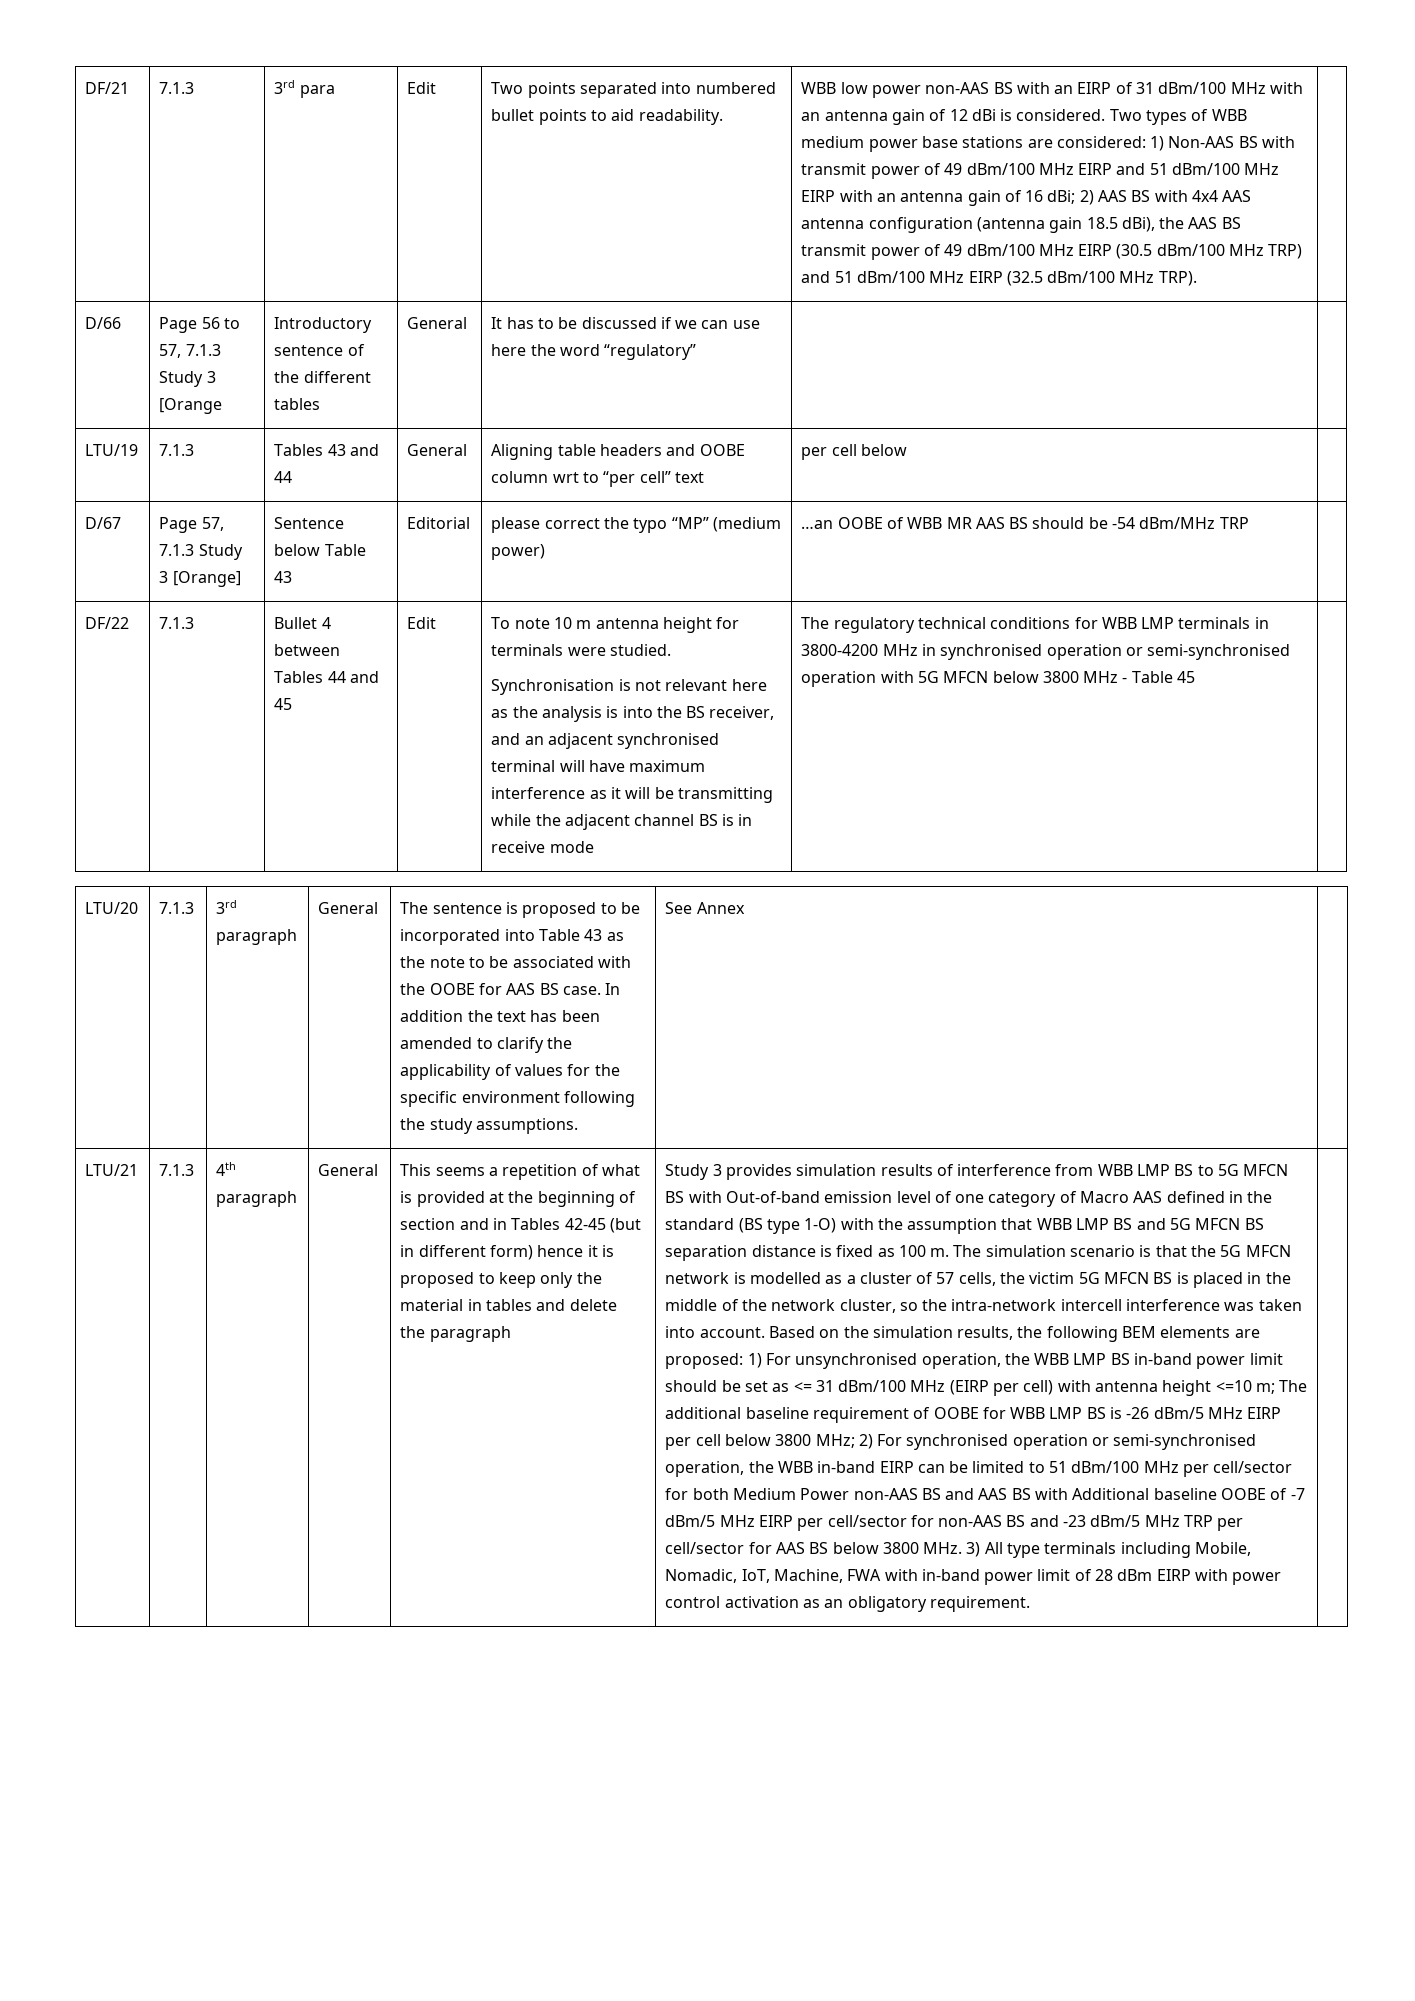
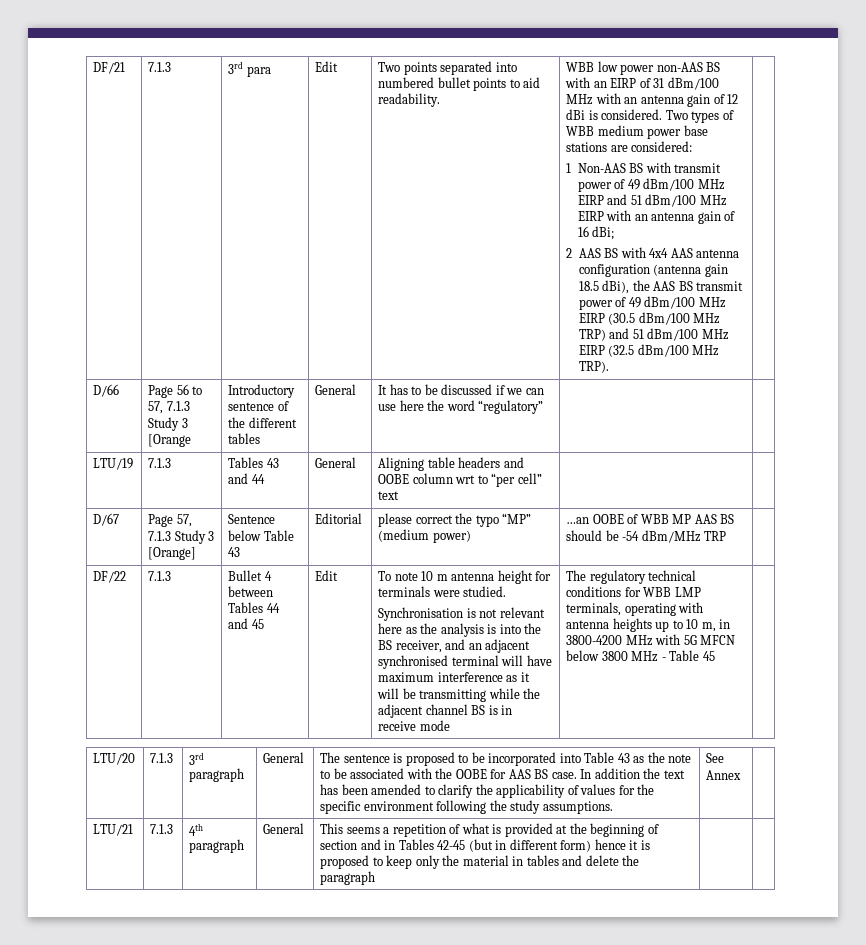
- Two types of WBB medium power base stations are considered: 1) Non-AAS BS with transmit power of 49 dBm/100 MHz EIRP and 51 dBm/100 MHz EIRP with an antenna gain of 16 dBi; 2) AAS BS with 4x4 AAS antenna configuration (antenna gain 18.5 dBi), the AAS BS transmit power of 49 dBm/100 MHz EIRP (30.5 dBm/100 MHz TRP) and 51 dBm/100 MHz EIRP (32.5 dBm/100 MHz TRP).
+ Two types of WBB medium power base stations are considered:
+ 1 Non-AAS BS with transmit power of 49 dBm/100 MHz EIRP and 51 dBm/100 MHz EIRP with an antenna gain of 16 dBi;
+ 2 AAS BS with 4x4 AAS antenna configuration (antenna gain 18.5 dBi), the AAS BS transmit power of 49 dBm/100 MHz EIRP (30.5 dBm/100 MHz TRP) and 51 dBm/100 MHz EIRP (32.5 dBm/100 MHz TRP).
- LTU/19 | 7.1.3 | Tables 43 and 44 | General | Aligning table headers and OOBE column wrt to “per cell” text | per cell below |
+ LTU/19 | 7.1.3 | Tables 43 and 44 | General | Aligning table headers and OOBE column wrt to “per cell” text | |
- D/67 | Page 57, 7.1.3 Study 3 [Orange] | Sentence below Table 43 | Editorial | please correct the typo “MP” (medium power) | …an OOBE of WBB MR AAS BS should be -54 dBm/MHz TRP |
+ D/67 | Page 57, 7.1.3 Study 3 [Orange] | Sentence below Table 43 | Editorial | please correct the typo “MP” (medium power) | …an OOBE of WBB MP AAS BS should be -54 dBm/MHz TRP |
- The regulatory technical conditions for WBB LMP terminals in 3800-4200 MHz in synchronised operation or semi-synchronised operation with 5G MFCN below 3800 MHz - Table 45
+ The regulatory technical conditions for WBB LMP terminals, operating with antenna heights up to 10 m, in 3800-4200 MHz with 5G MFCN below 3800 MHz - Table 45
- Study 3 provides simulation results of interference from WBB LMP BS to 5G MFCN BS with Out-of-band emission level of one category of Macro AAS defined in the standard (BS type 1-O) with the assumption that WBB LMP BS and 5G MFCN BS separation distance is fixed as 100 m. The simulation scenario is that the 5G MFCN network is modelled as a cluster of 57 cells, the victim 5G MFCN BS is placed in the middle of the network cluster, so the intra-network intercell interference was taken into account. Based on the simulation results, the following BEM elements are proposed: 1) For unsynchronised operation, the WBB LMP BS in-band power limit should be set as <= 31 dBm/100 MHz (EIRP per cell) with antenna height <=10 m; The additional baseline requirement of OOBE for WBB LMP BS is -26 dBm/5 MHz EIRP per cell below 3800 MHz; 2) For synchronised operation or semi-synchronised operation, the WBB in-band EIRP can be limited to 51 dBm/100 MHz per cell/sector for both Medium Power non-AAS BS and AAS BS with Additional baseline OOBE of -7 dBm/5 MHz EIRP per cell/sector for non-AAS BS and -23 dBm/5 MHz TRP per cell/sector for AAS BS below 3800 MHz. 3) All type terminals including Mobile, Nomadic, IoT, Machine, FWA with in-band power limit of 28 dBm EIRP with power control activation as an obligatory requirement.

